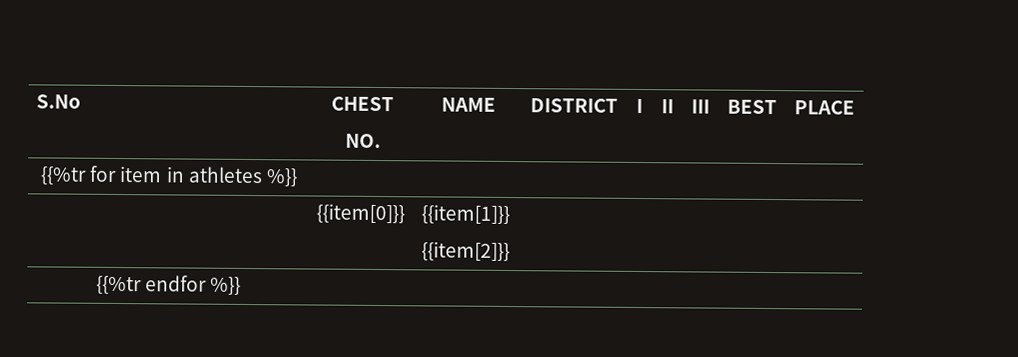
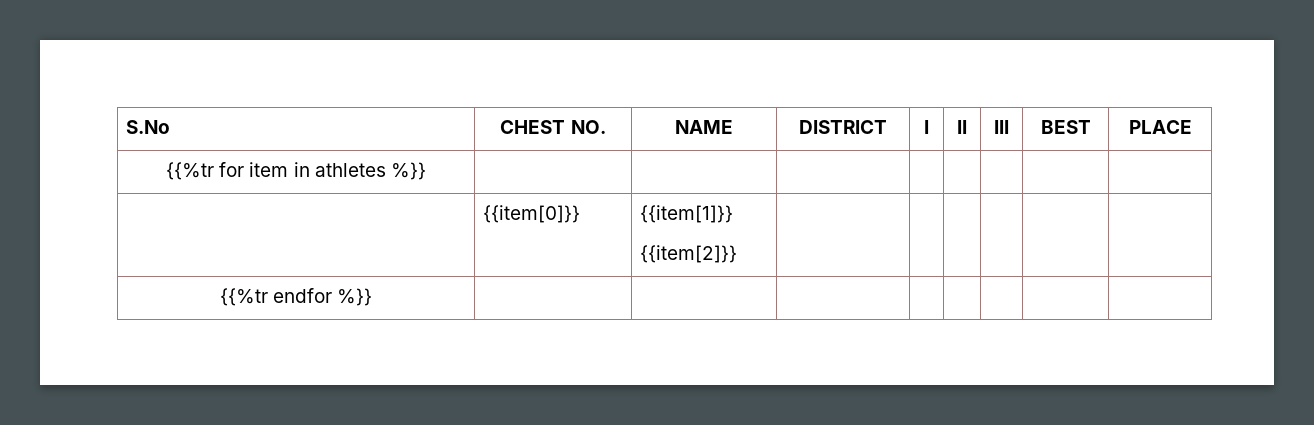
- S.No | CHEST
- NO. | NAME | DISTRICT | I | II | III | BEST | PLACE
+ S.No | CHEST NO. | NAME | DISTRICT | I | II | III | BEST | PLACE

